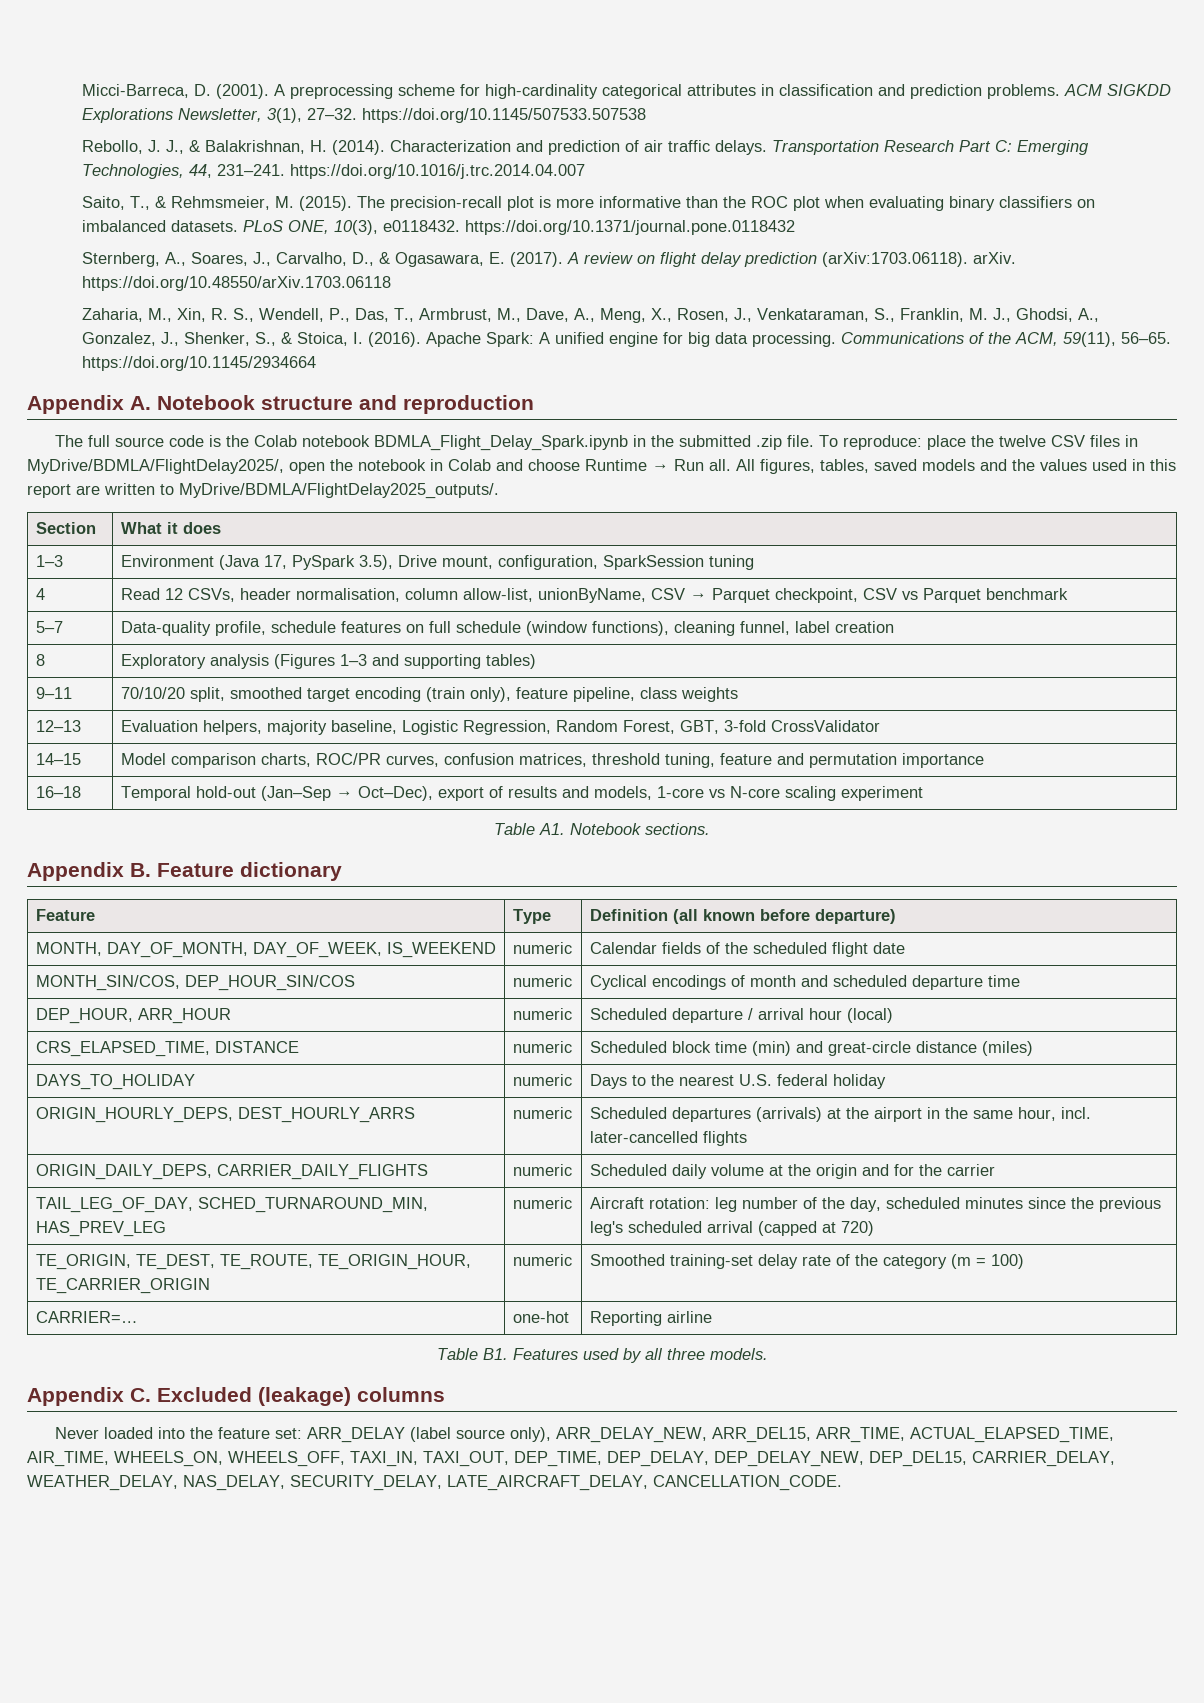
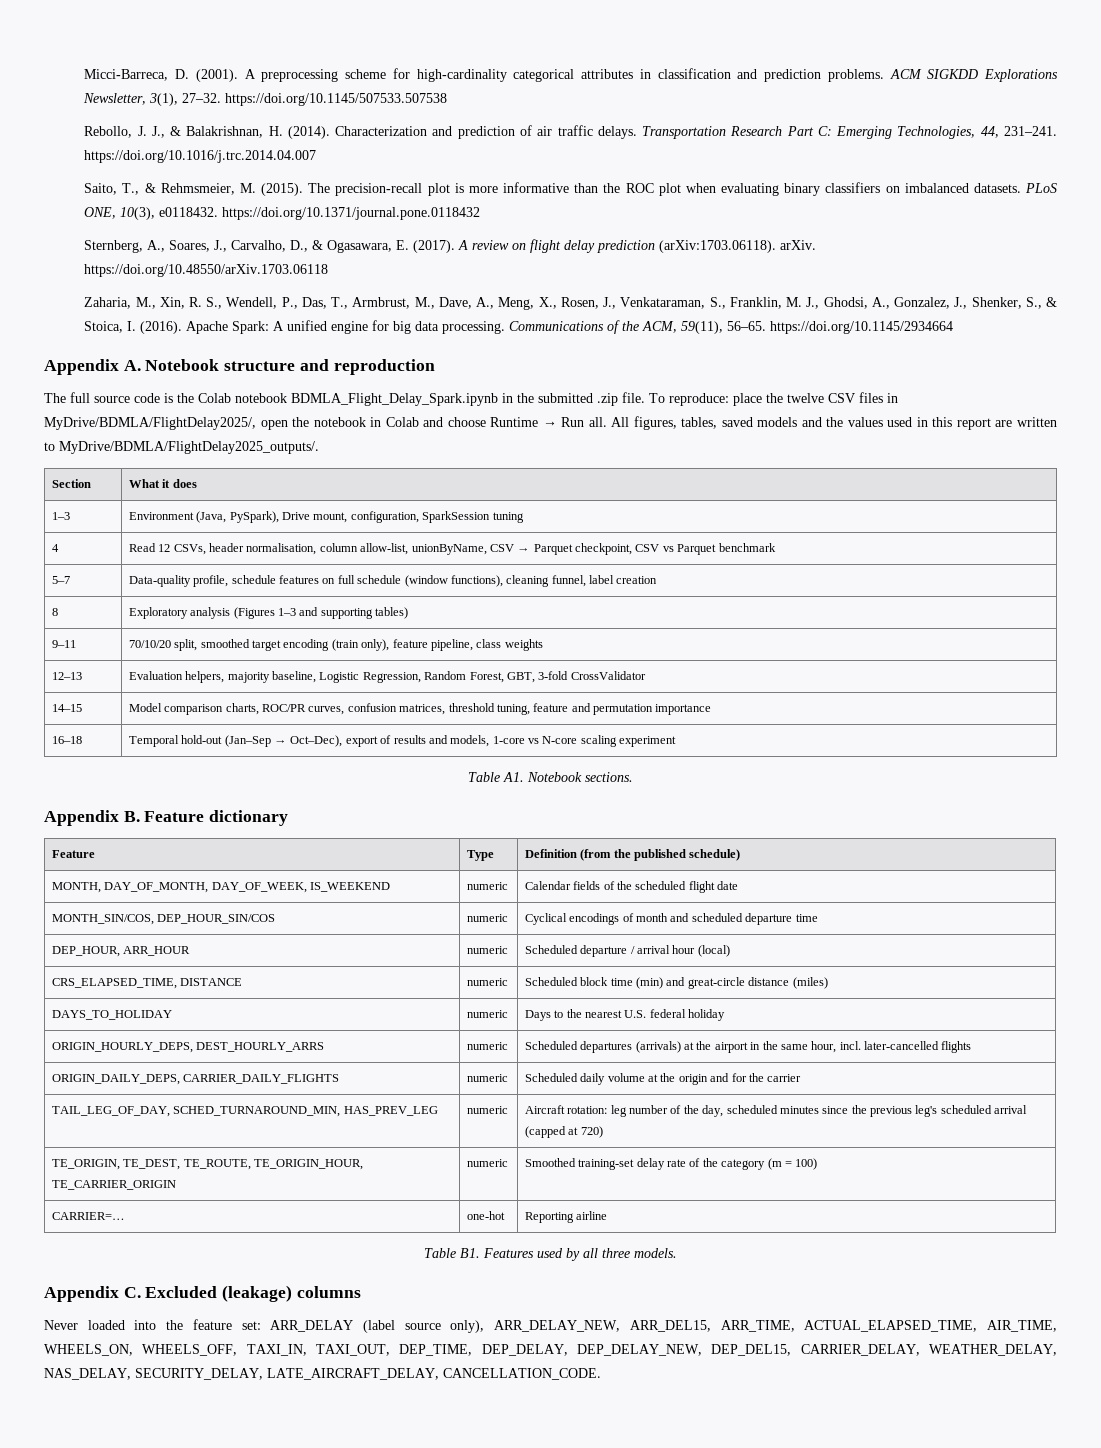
- 1–3 | Environment (Java 17, PySpark 3.5), Drive mount, configuration, SparkSession tuning
+ 1–3 | Environment (Java, PySpark), Drive mount, configuration, SparkSession tuning
- Feature | Type | Definition (all known before departure)
+ Feature | Type | Definition (from the published schedule)

